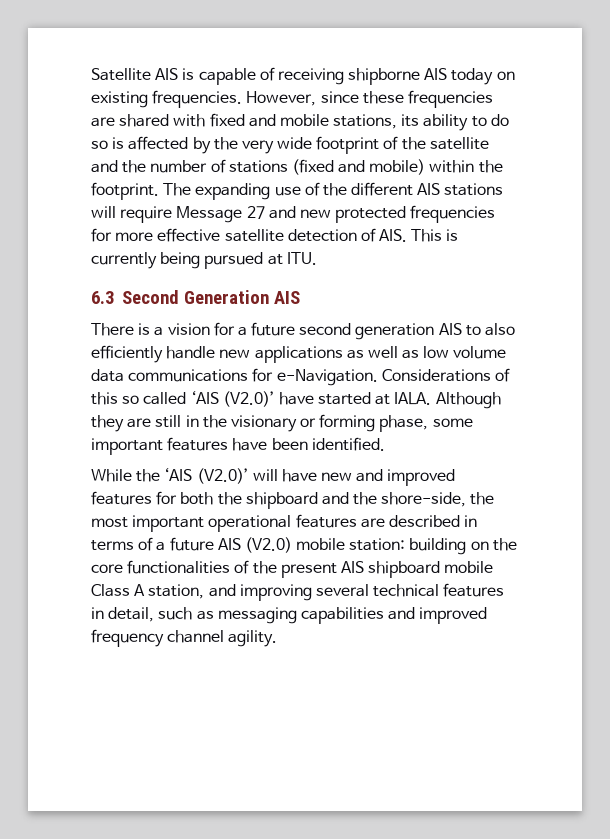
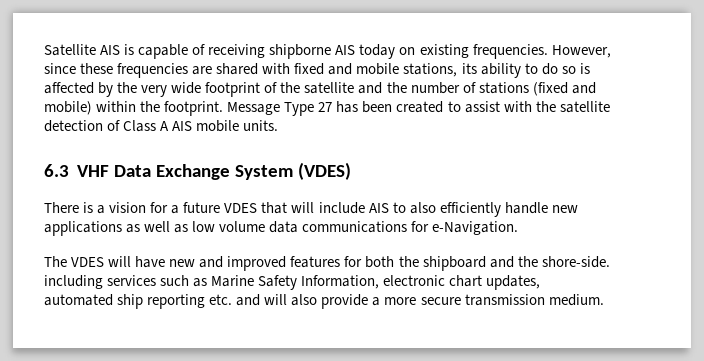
- The expanding use of the different AIS stations will require Message 27 and new protected frequencies for more effective satellite detection of AIS. This is currently being pursued at ITU.
- 6.3 Second Generation AIS
+ Message Type 27 has been created to assist with the satellite detection of Class A AIS mobile units.
+ 6.3 VHF Data Exchange System (VDES)
- There is a vision for a future second generation AIS to also efficiently handle new applications as well as low volume data communications for e-Navigation. Considerations of this so called ‘AIS (V2.0)’ have started at IALA. Although they are still in the visionary or forming phase, some important features have been identified.
- While the ‘AIS (V2.0)’ will have new and improved features for both the shipboard and the shore-side, the most important operational features are described in terms of a future AIS (V2.0) mobile station: building on the core functionalities of the present AIS shipboard mobile Class A station, and improving several technical features in detail, such as messaging capabilities and improved frequency channel agility.
+ There is a vision for a future VDES that will include AIS to also efficiently handle new applications as well as low volume data communications for e-Navigation.
+ The VDES will have new and improved features for both the shipboard and the shore-side. including services such as Marine Safety Information, electronic chart updates, automated ship reporting etc. and will also provide a more secure transmission medium.

